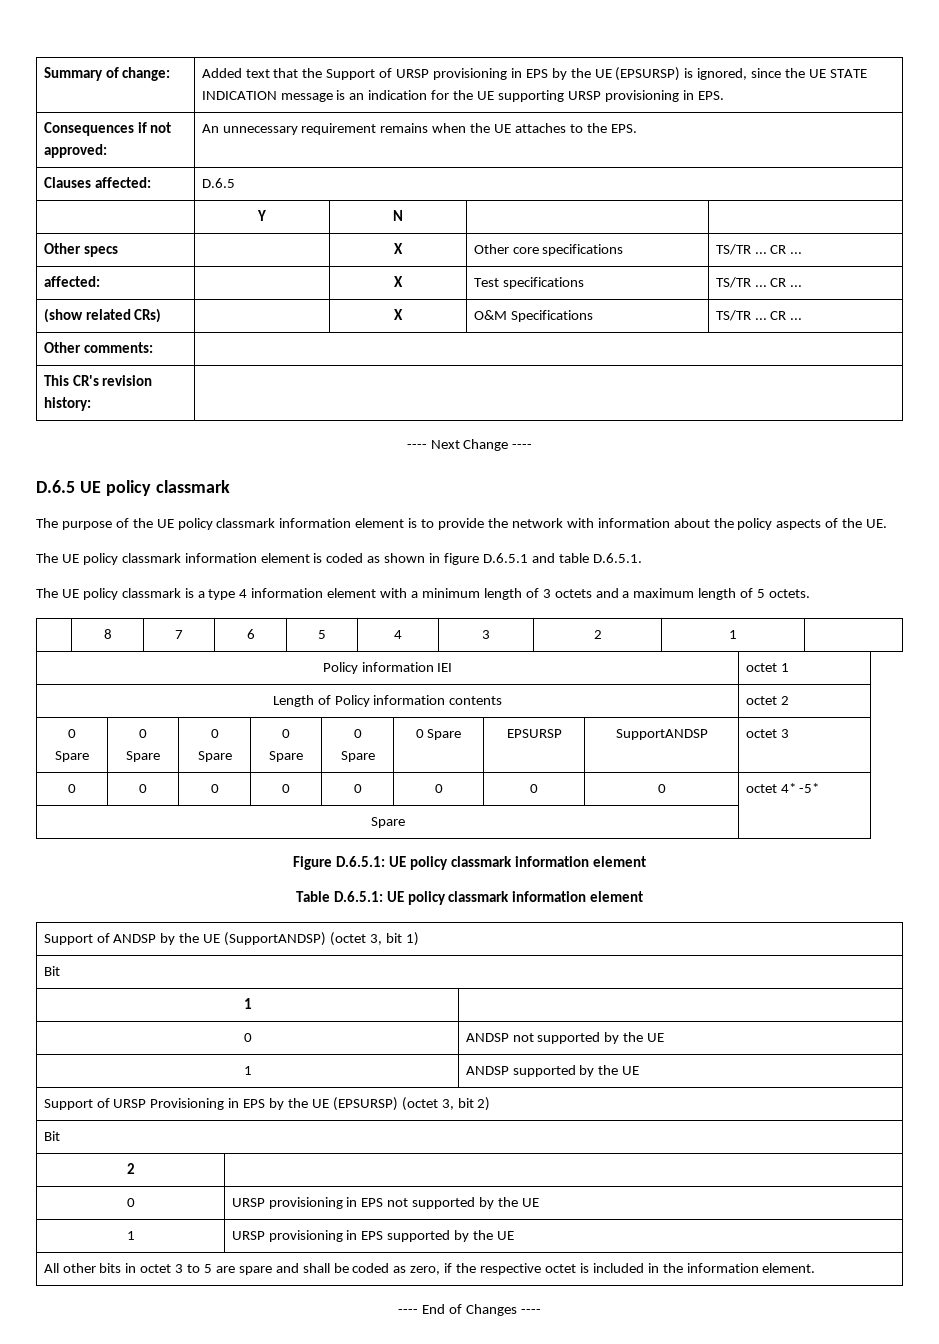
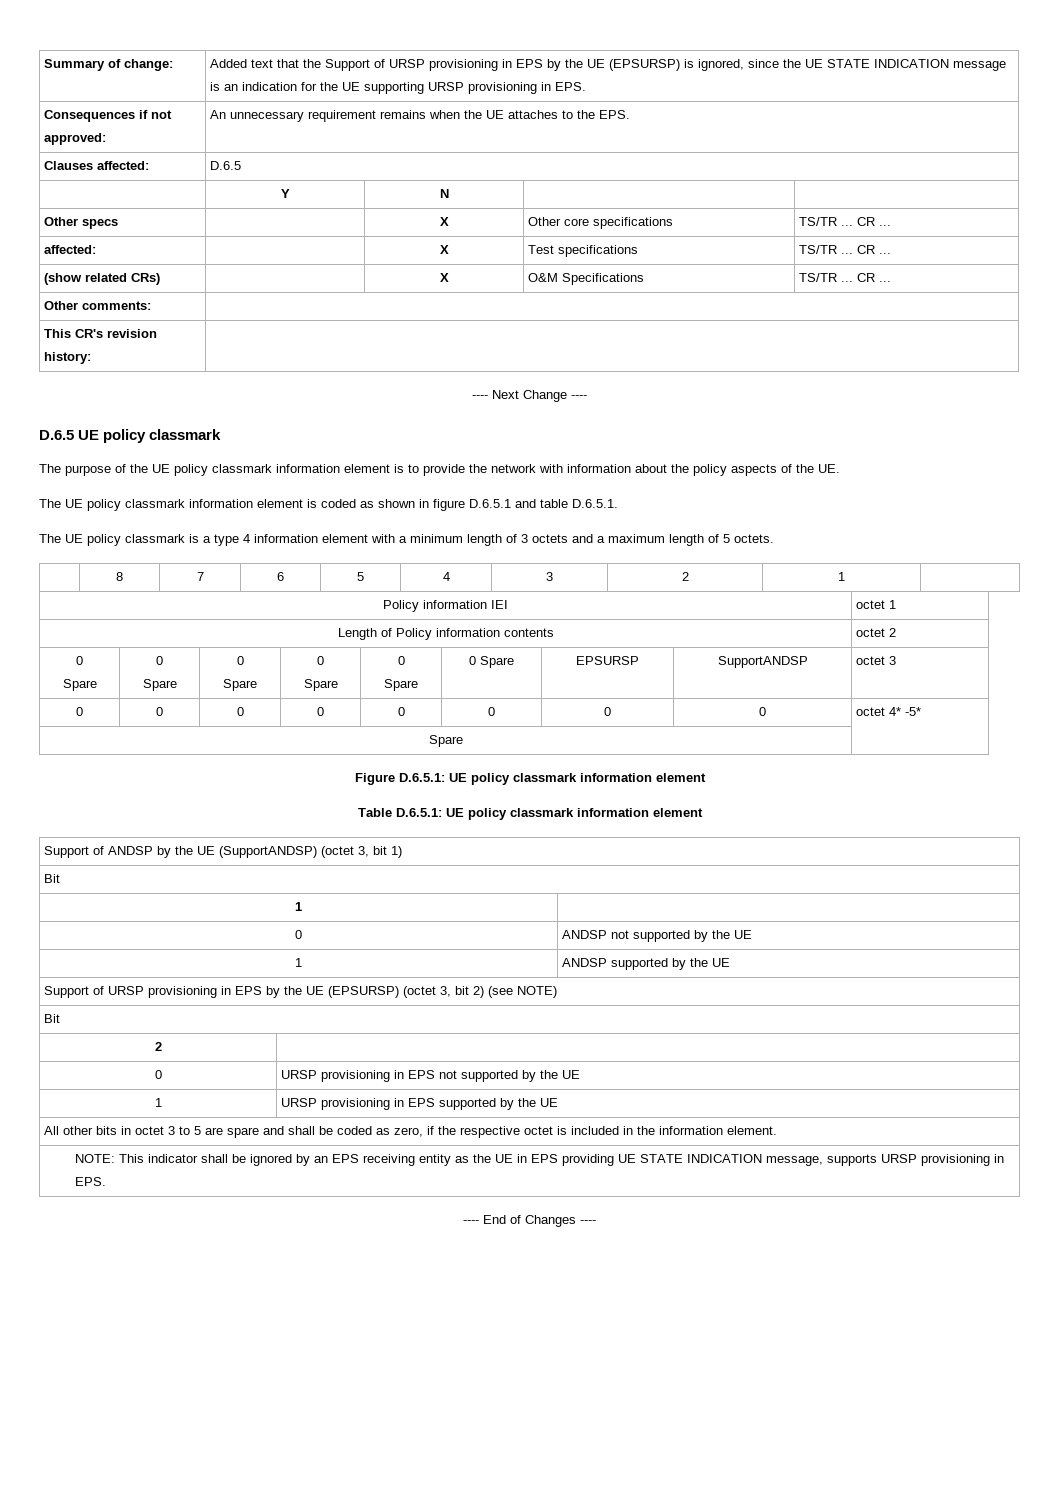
- Support of URSP Provisioning in EPS by the UE (EPSURSP) (octet 3, bit 2)
+ Support of URSP provisioning in EPS by the UE (EPSURSP) (octet 3, bit 2) (see NOTE)
+ NOTE: This indicator shall be ignored by an EPS receiving entity as the UE in EPS providing UE STATE INDICATION message, supports URSP provisioning in EPS.

